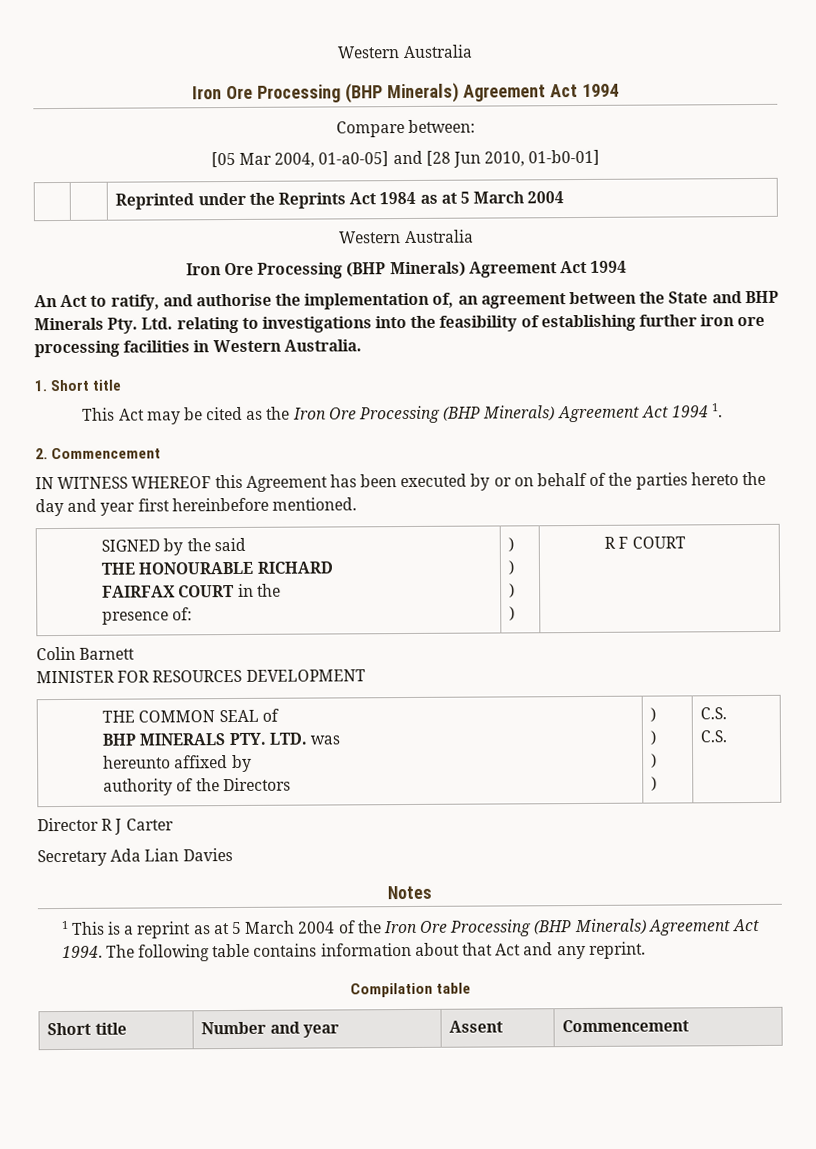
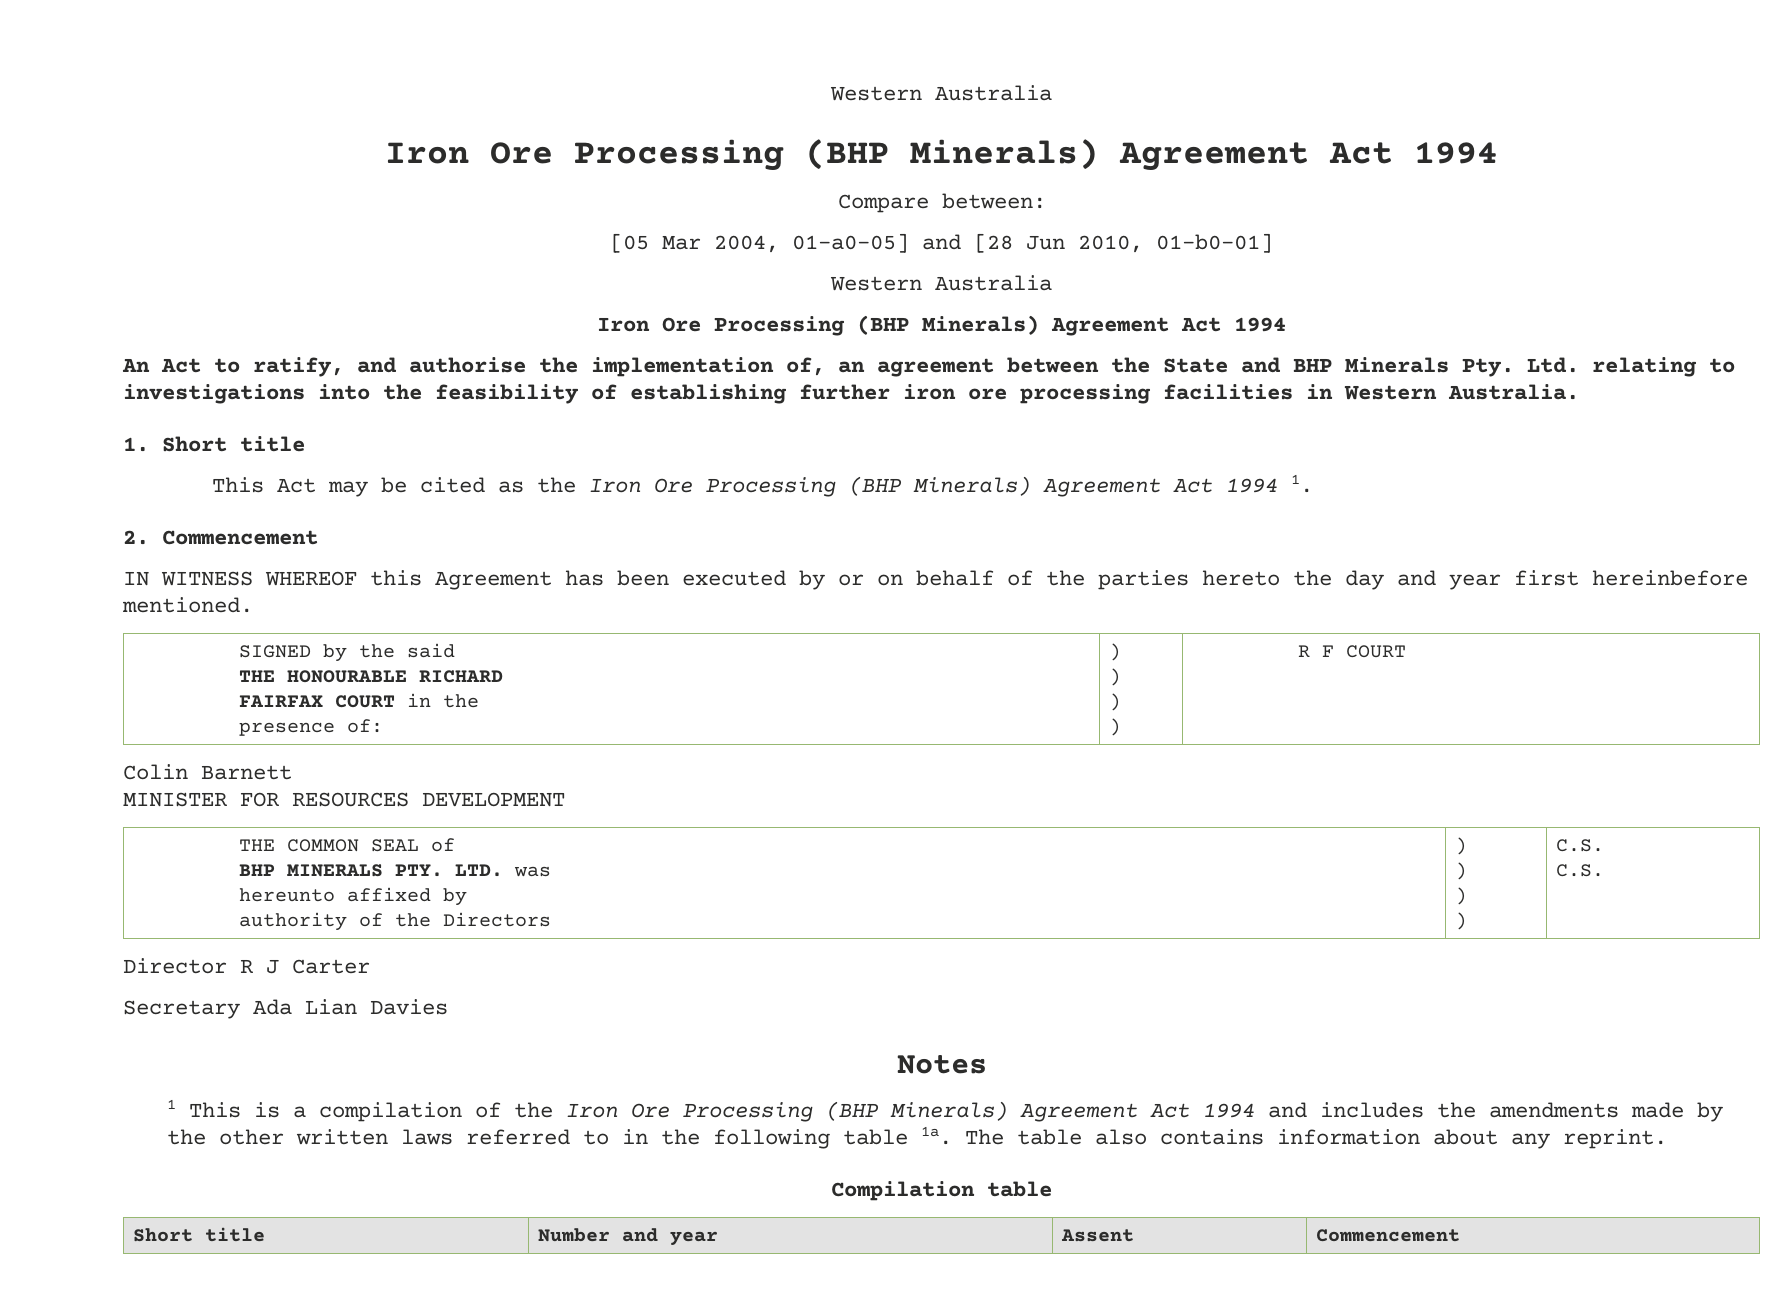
- | | Reprinted under the Reprints Act 1984 as at 5 March 2004
- 1 This is a reprint as at 5 March 2004 of the Iron Ore Processing (BHP Minerals) Agreement Act 1994. The following table contains information about that Act and any reprint.
+ 1 This is a compilation of the Iron Ore Processing (BHP Minerals) Agreement Act 1994 and includes the amendments made by the other written laws referred to in the following table 1a. The table also contains information about any reprint.

